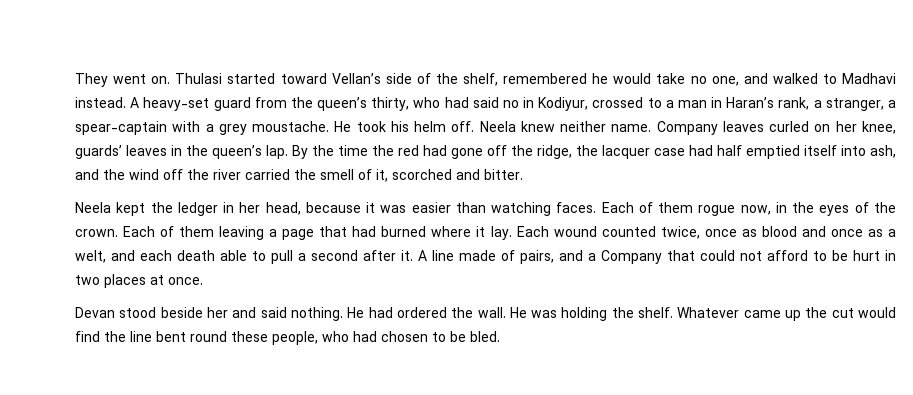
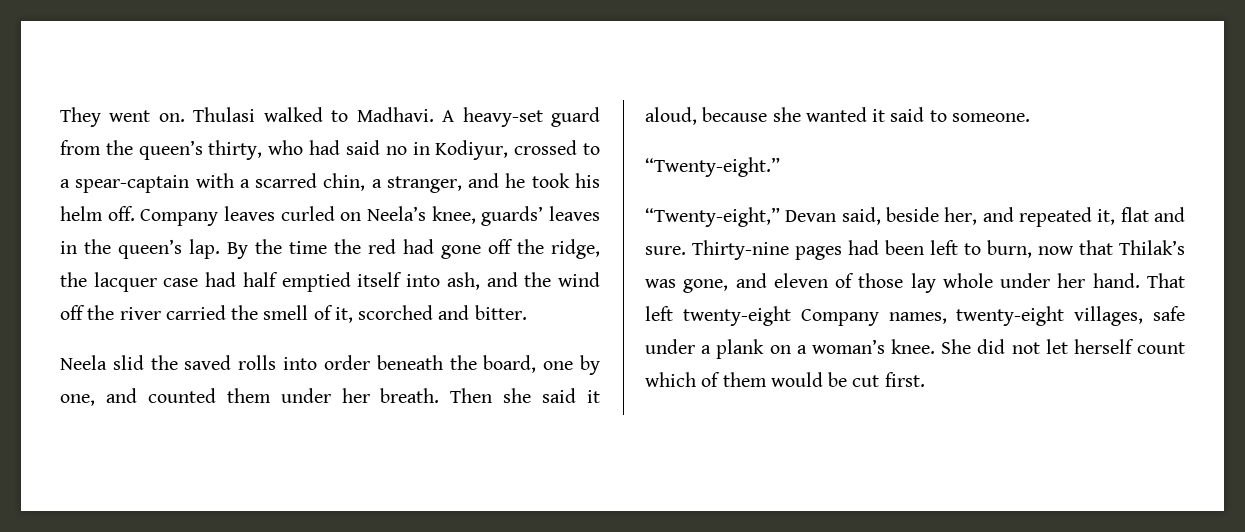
- Thulasi started toward Vellan’s side of the shelf, remembered he would take no one, and walked to Madhavi instead.
+ Thulasi walked to Madhavi.
- A heavy-set guard from the queen’s thirty, who had said no in Kodiyur, crossed to a man in Haran’s rank, a stranger, a spear-captain with a grey moustache. He took his helm off. Neela knew neither name.
+ A heavy-set guard from the queen’s thirty, who had said no in Kodiyur, crossed to a spear-captain with a scarred chin, a stranger, and he took his helm off.
- Company leaves curled on her knee, guards’ leaves in the queen’s lap.
+ Company leaves curled on Neela’s knee, guards’ leaves in the queen’s lap.
- Neela kept the ledger in her head, because it was easier than watching faces. Each of them rogue now, in the eyes of the crown. Each of them leaving a page that had burned where it lay. Each wound counted twice, once as blood and once as a welt, and each death able to pull a second after it. A line made of pairs, and a Company that could not afford to be hurt in two places at once.
- Devan stood beside her and said nothing. He had ordered the wall. He was holding the shelf. Whatever came up the cut would find the line bent round these people, who had chosen to be bled.
+ Neela slid the saved rolls into order beneath the board, one by one, and counted them under her breath. Then she said it aloud, because she wanted it said to someone.
+ “Twenty-eight.”
+ “Twenty-eight,” Devan said, beside her, and repeated it, flat and sure. Thirty-nine pages had been left to burn, now that Thilak’s was gone, and eleven of those lay whole under her hand. That left twenty-eight Company names, twenty-eight villages, safe under a plank on a woman’s knee. She did not let herself count which of them would be cut first.

